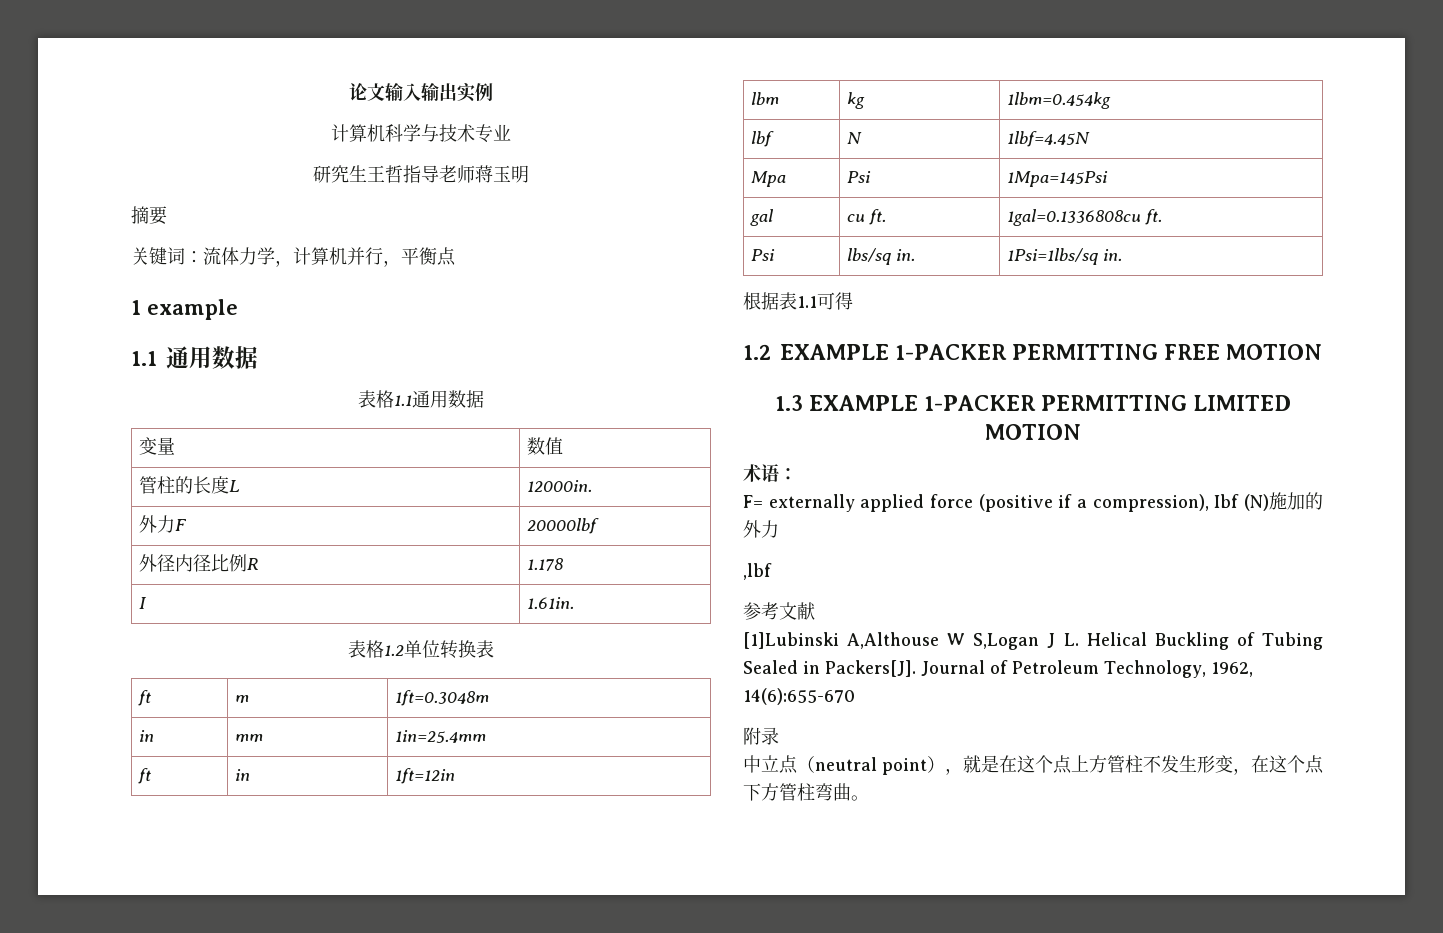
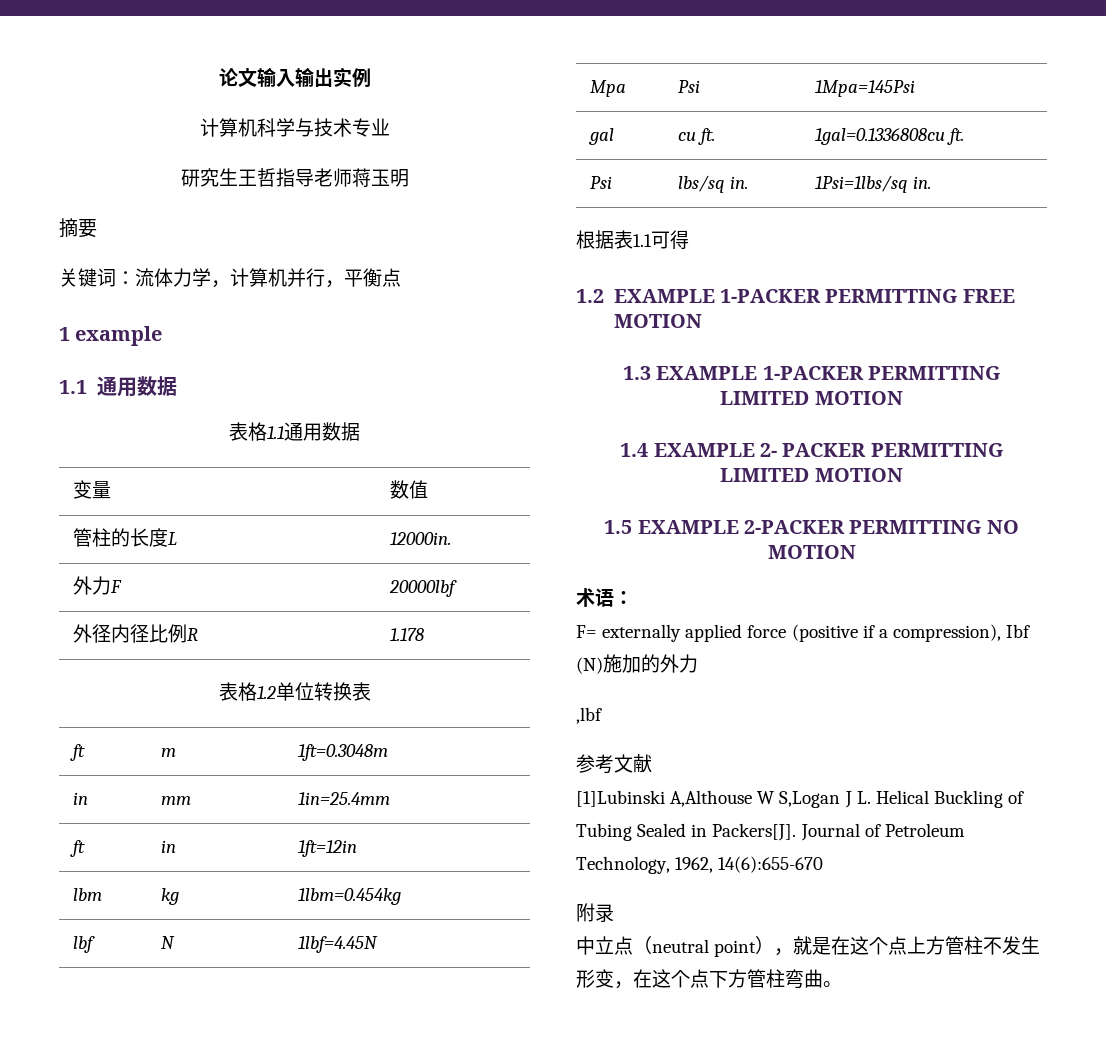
- I | 1.61in.
+ 1.4 EXAMPLE 2- PACKER PERMITTING LIMITED MOTION
+ 1.5 EXAMPLE 2-PACKER PERMITTING NO MOTION

